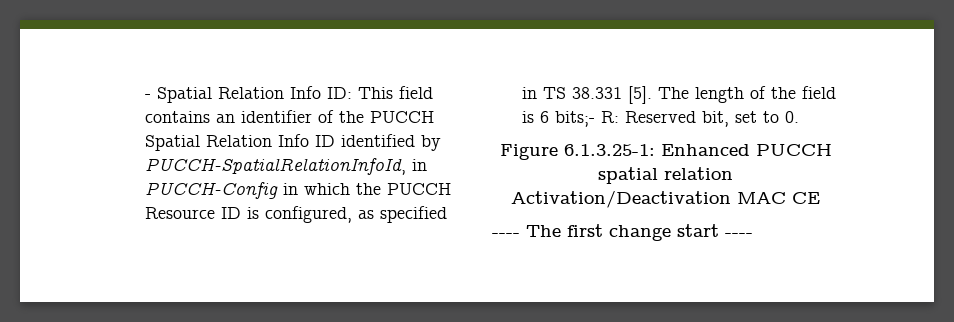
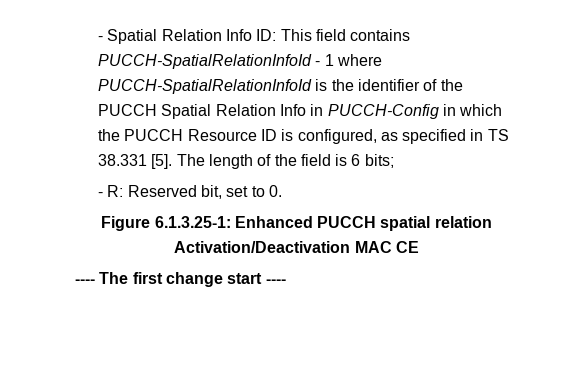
- - Spatial Relation Info ID: This field contains an identifier of the PUCCH Spatial Relation Info ID identified by PUCCH-SpatialRelationInfoId, in PUCCH-Config in which the PUCCH Resource ID is configured, as specified in TS 38.331 [5].
+ - Spatial Relation Info ID: This field contains PUCCH-SpatialRelationInfoId - 1 where PUCCH-SpatialRelationInfoId is the identifier of the PUCCH Spatial Relation Info in PUCCH-Config in which the PUCCH Resource ID is configured, as specified in TS 38.331 [5].
- The length of the field is 6 bits;- R: Reserved bit, set to 0.
+ The length of the field is 6 bits;
+ - R: Reserved bit, set to 0.

